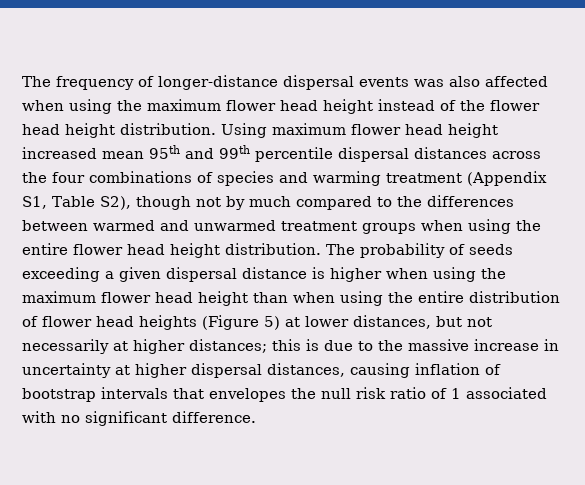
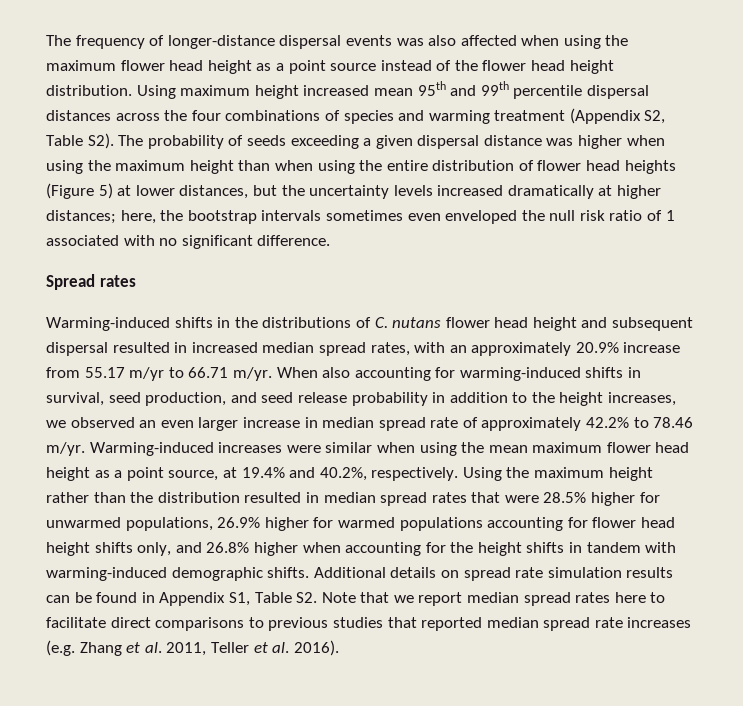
- The frequency of longer-distance dispersal events was also affected when using the maximum flower head height instead of the flower head height distribution.
+ The frequency of longer-distance dispersal events was also affected when using the maximum flower head height as a point source instead of the flower head height distribution.
- Using maximum flower head height increased mean 95th and 99th percentile dispersal distances across the four combinations of species and warming treatment (Appendix S1, Table S2), though not by much compared to the differences between warmed and unwarmed treatment groups when using the entire flower head height distribution. The probability of seeds exceeding a given dispersal distance is higher when using the maximum flower head height than when using the entire distribution of flower head heights (Figure 5) at lower distances, but not necessarily at higher distances; this is due to the massive increase in uncertainty at higher dispersal distances, causing inflation of bootstrap intervals that envelopes the null risk ratio of 1 associated with no significant difference.
+ Using maximum height increased mean 95th and 99th percentile dispersal distances across the four combinations of species and warming treatment (Appendix S2, Table S2). The probability of seeds exceeding a given dispersal distance was higher when using the maximum height than when using the entire distribution of flower head heights (Figure 5) at lower distances, but the uncertainty levels increased dramatically at higher distances; here, the bootstrap intervals sometimes even enveloped the null risk ratio of 1 associated with no significant difference.
+ Spread rates
+ Warming-induced shifts in the distributions of C. nutans flower head height and subsequent dispersal resulted in increased median spread rates, with an approximately 20.9% increase from 55.17 m/yr to 66.71 m/yr. When also accounting for warming-induced shifts in survival, seed production, and seed release probability in addition to the height increases, we observed an even larger increase in median spread rate of approximately 42.2% to 78.46 m/yr. Warming-induced increases were similar when using the mean maximum flower head height as a point source, at 19.4% and 40.2%, respectively. Using the maximum height rather than the distribution resulted in median spread rates that were 28.5% higher for unwarmed populations, 26.9% higher for warmed populations accounting for flower head height shifts only, and 26.8% higher when accounting for the height shifts in tandem with warming-induced demographic shifts. Additional details on spread rate simulation results can be found in Appendix S1, Table S2. Note that we report median spread rates here to facilitate direct comparisons to previous studies that reported median spread rate increases (e.g. Zhang et al. 2011, Teller et al. 2016).

